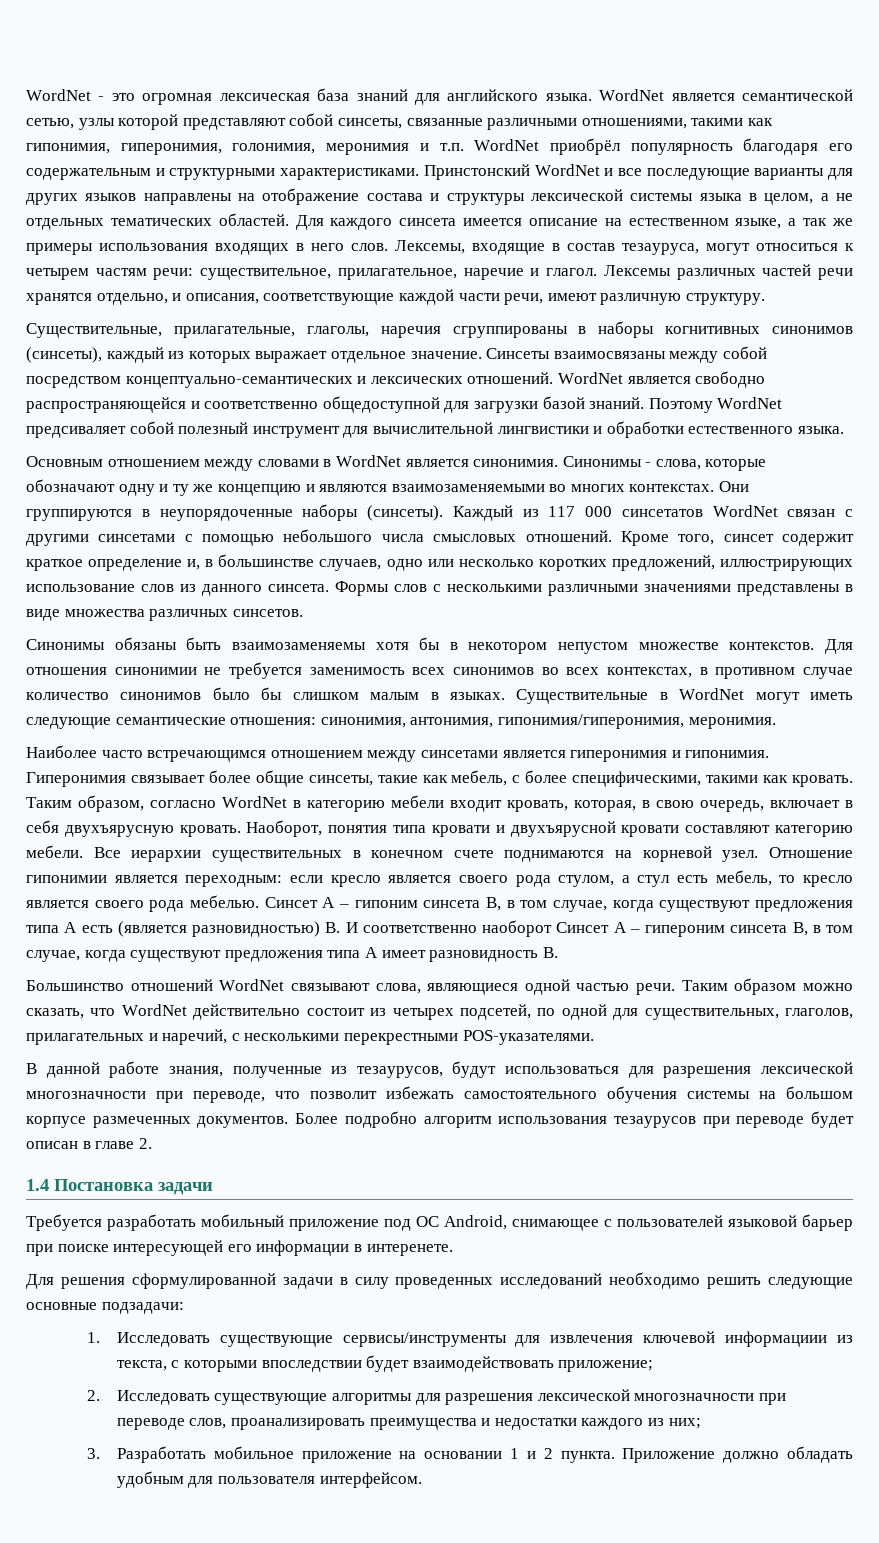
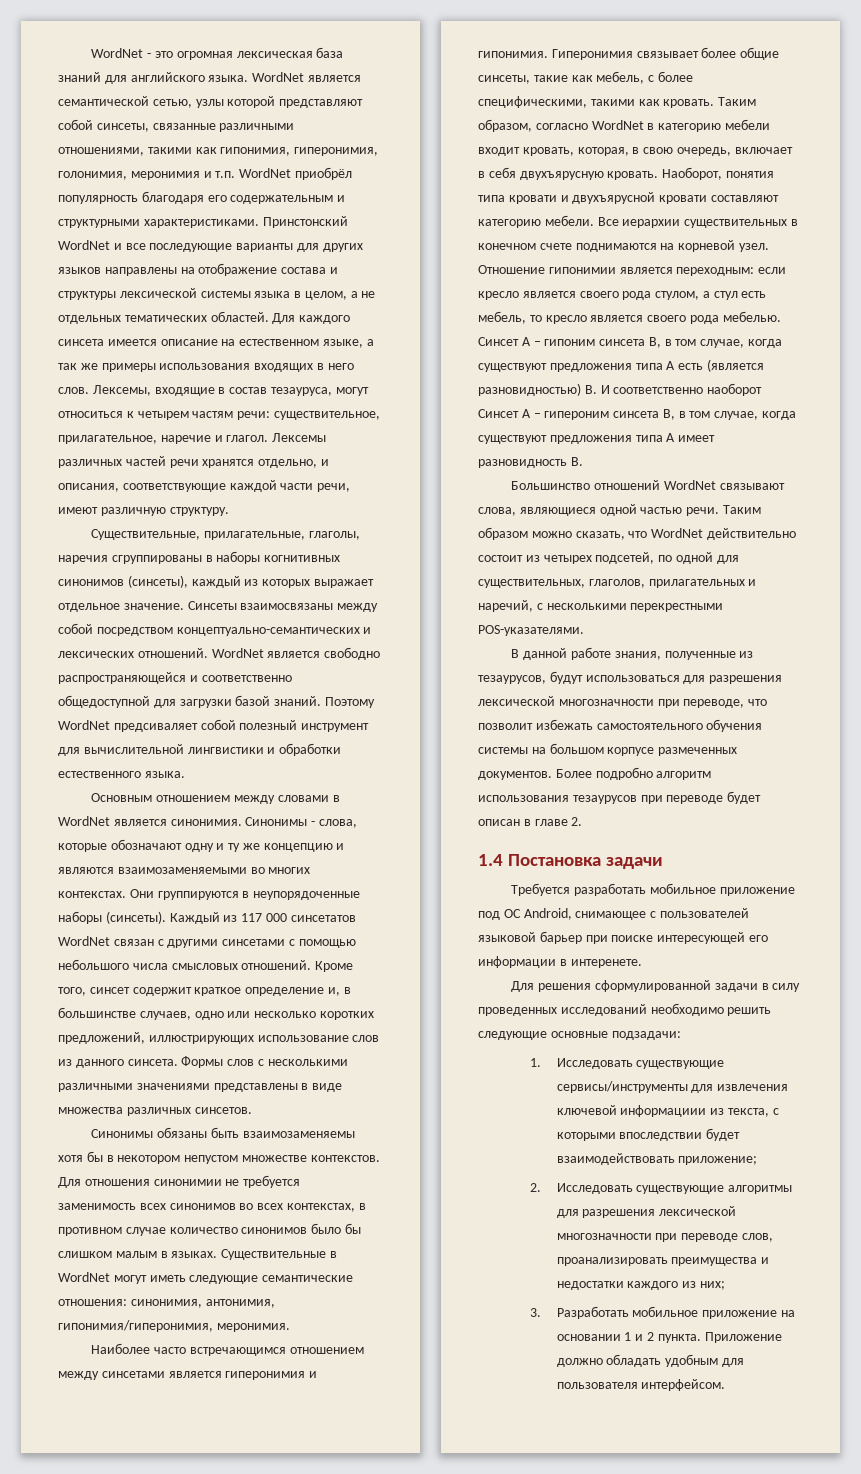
- Требуется разработать мобильный приложение под ОС Android, снимающее с пользователей языковой барьер при поиске интересующей его информации в интеренете.
+ Требуется разработать мобильное приложение под ОС Android, снимающее с пользователей языковой барьер при поиске интересующей его информации в интеренете.

